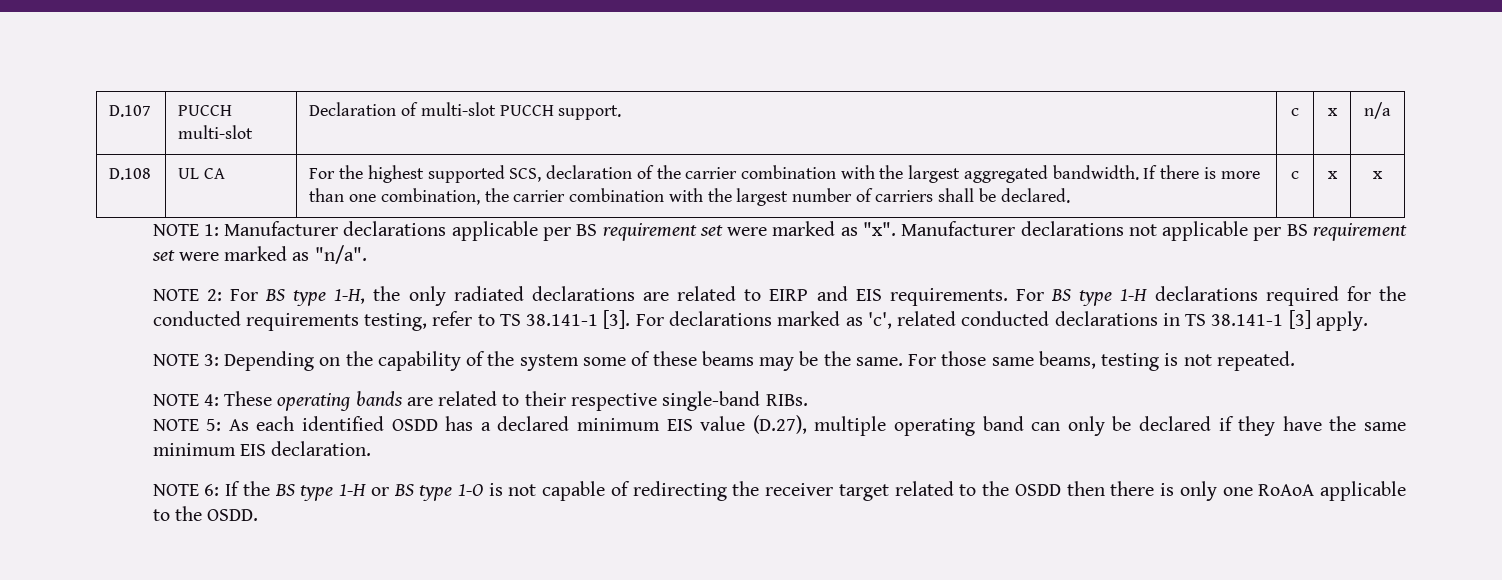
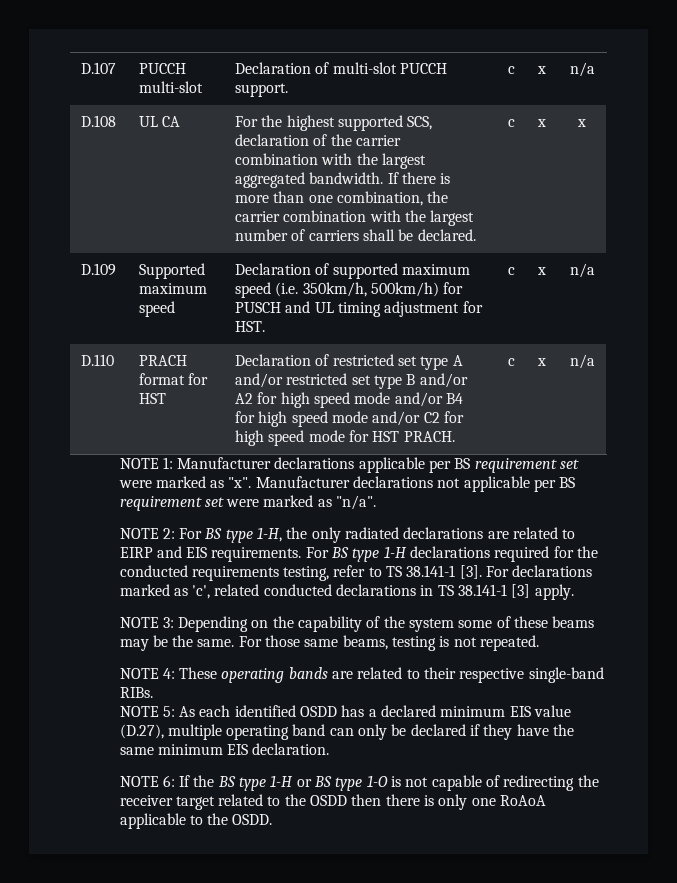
+ D.109 | Supported maximum speed | Declaration of supported maximum speed (i.e. 350km/h, 500km/h) for PUSCH and UL timing adjustment for HST. | c | x | n/a
+ D.110 | PRACH format for HST | Declaration of restricted set type A and/or restricted set type B and/or A2 for high speed mode and/or B4 for high speed mode and/or C2 for high speed mode for HST PRACH. | c | x | n/a

